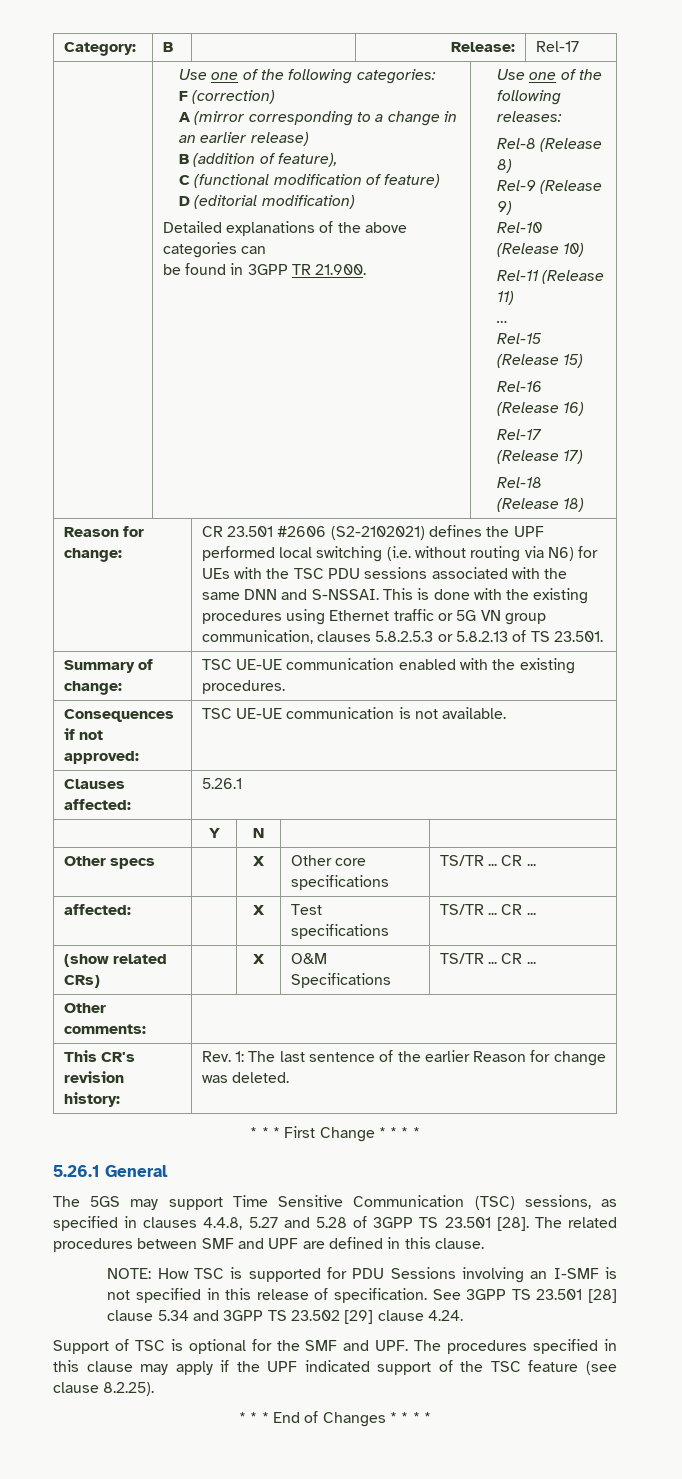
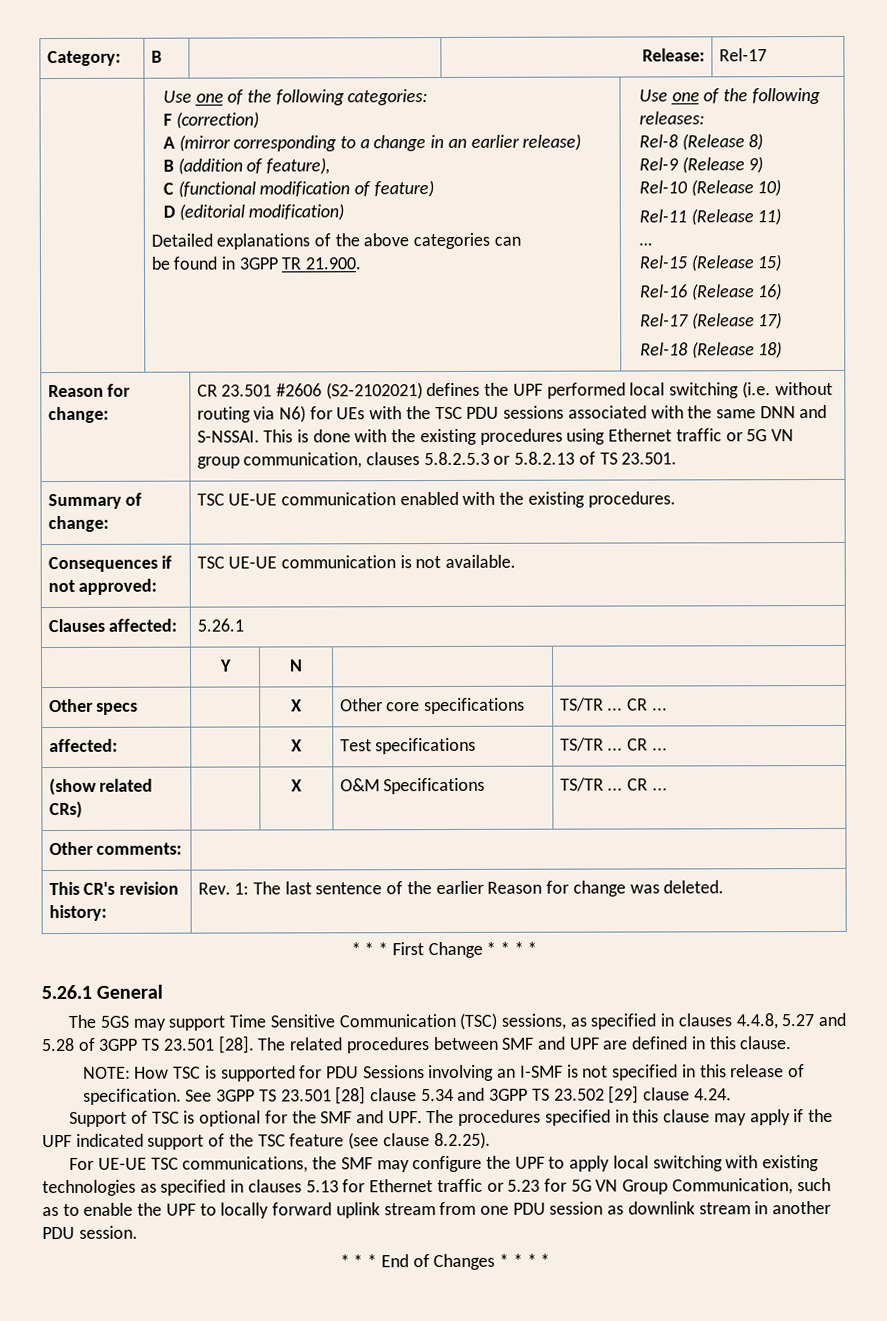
+ For UE-UE TSC communications, the SMF may configure the UPF to apply local switching with existing technologies as specified in clauses 5.13 for Ethernet traffic or 5.23 for 5G VN Group Communication, such as to enable the UPF to locally forward uplink stream from one PDU session as downlink stream in another PDU session.

